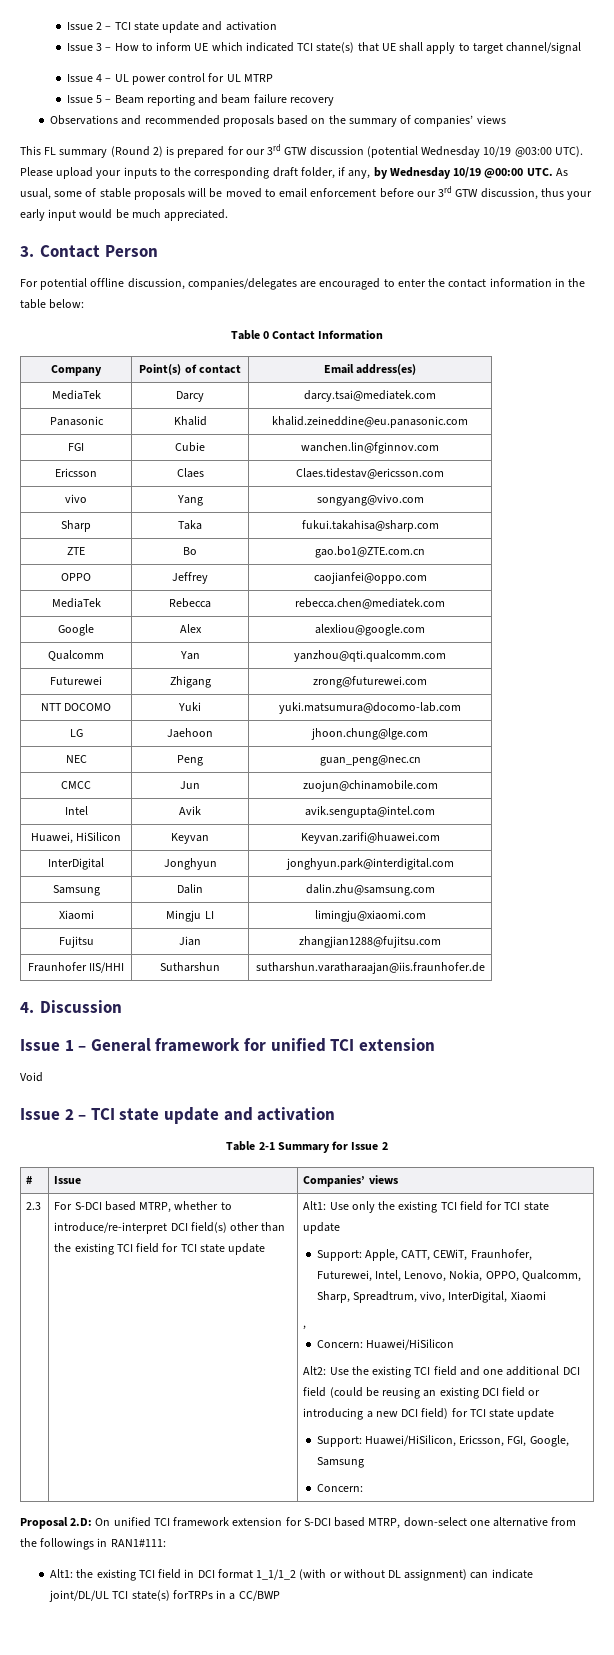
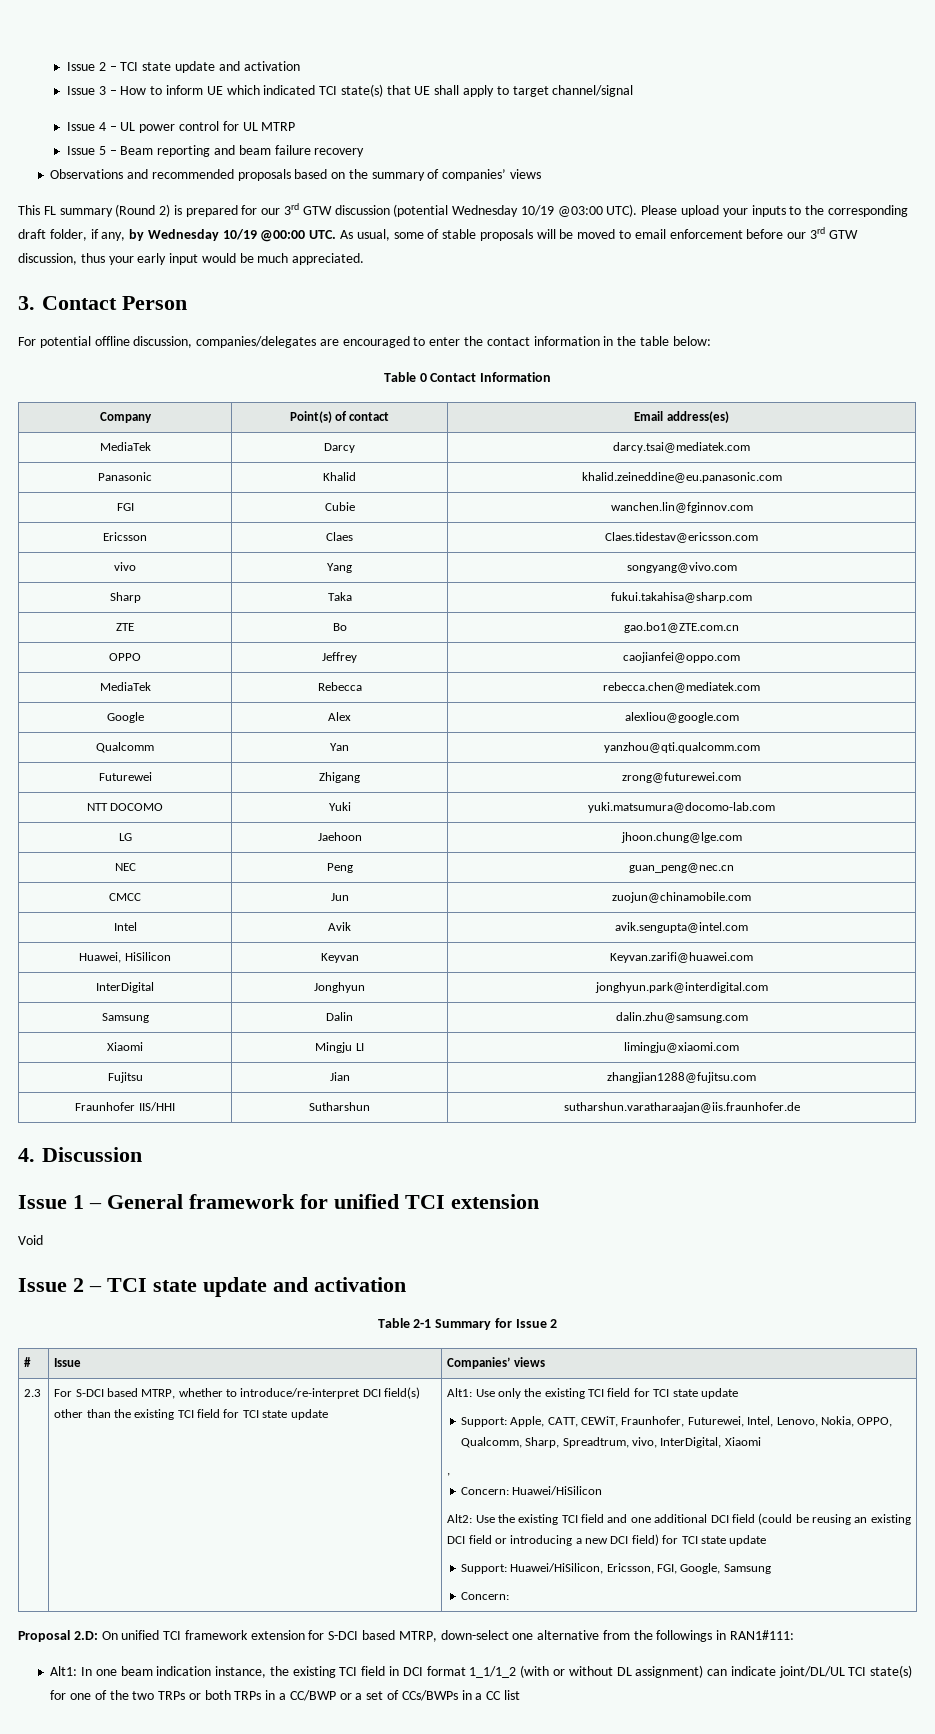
- Alt1: the existing TCI field in DCI format 1_1/1_2 (with or without DL assignment) can indicate joint/DL/UL TCI state(s) forTRPs in a CC/BWP
+ Alt1: In one beam indication instance, the existing TCI field in DCI format 1_1/1_2 (with or without DL assignment) can indicate joint/DL/UL TCI state(s) for one of the two TRPs or both TRPs in a CC/BWP or a set of CCs/BWPs in a CC list

